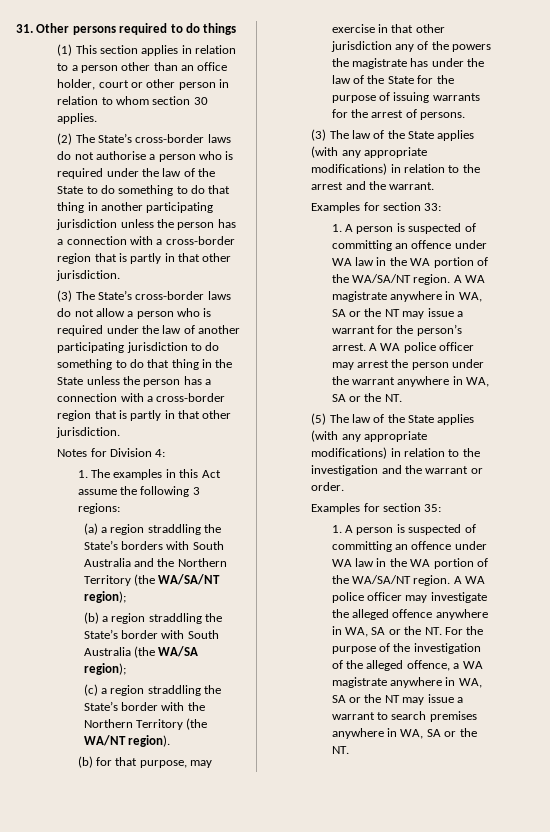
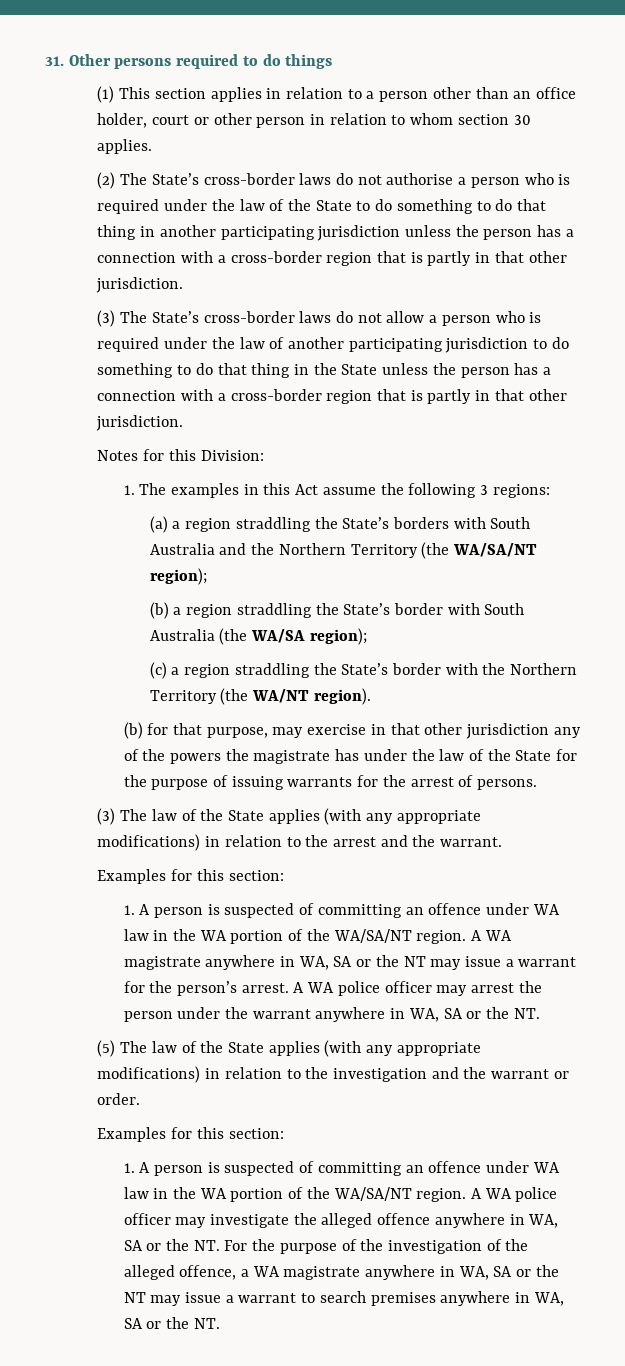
- Notes for Division 4:
+ Notes for this Division:
  (3) The law of the State applies (with any appropriate modifications) in relation to the arrest and the warrant.
- Examples for section 33:
+ Examples for this section:
  (5) The law of the State applies (with any appropriate modifications) in relation to the investigation and the warrant or order.
- Examples for section 35:
+ Examples for this section:

